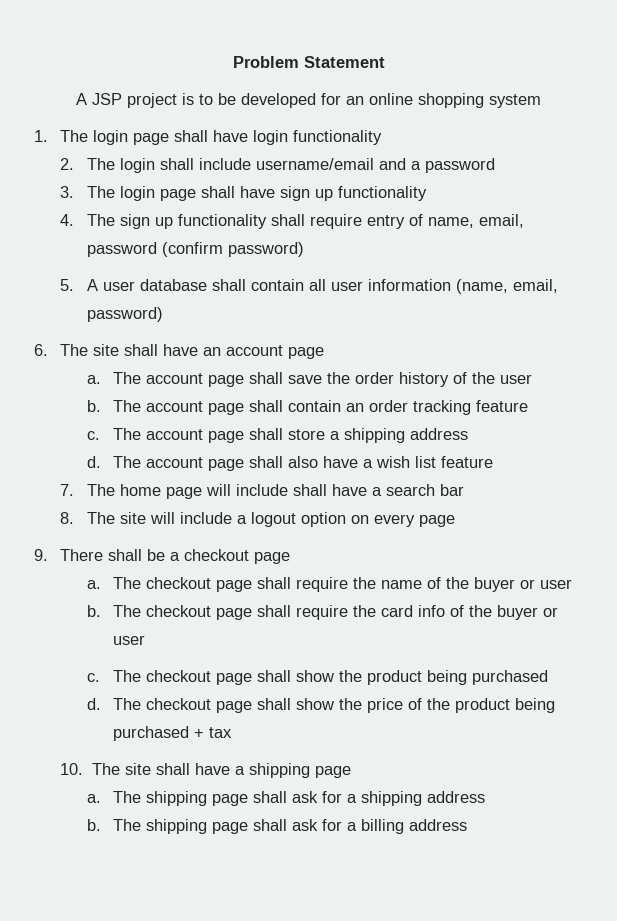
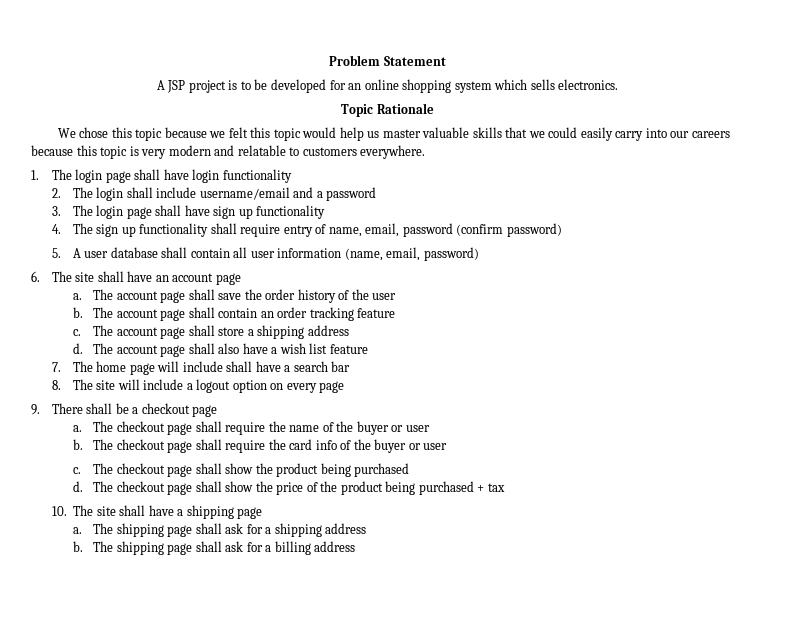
- A JSP project is to be developed for an online shopping system
+ A JSP project is to be developed for an online shopping system which sells electronics.
+ Topic Rationale
+ We chose this topic because we felt this topic would help us master valuable skills that we could easily carry into our careers because this topic is very modern and relatable to customers everywhere.

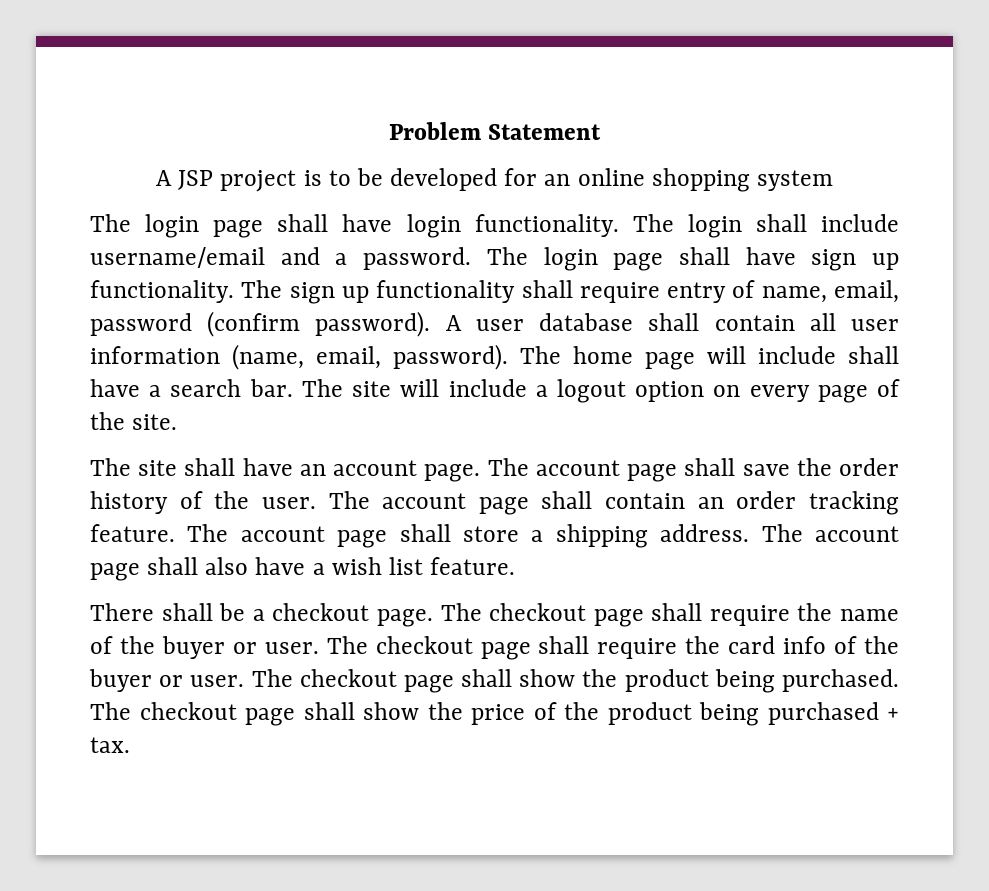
- A JSP project is to be developed for an online shopping system which sells electronics.
- Topic Rationale
- We chose this topic because we felt this topic would help us master valuable skills that we could easily carry into our careers because this topic is very modern and relatable to customers everywhere.
- 1. The login page shall have login functionality
- 2. The login shall include username/email and a password
- 3. The login page shall have sign up functionality
- 4. The sign up functionality shall require entry of name, email, password (confirm password)
- 5. A user database shall contain all user information (name, email, password)
- 6. The site shall have an account page
- a.
+ A JSP project is to be developed for an online shopping system
+ The login page shall have login functionality. The login shall include username/email and a password. The login page shall have sign up functionality. The sign up functionality shall require entry of name, email, password (confirm password). A user database shall contain all user information (name, email, password). The home page will include shall have a search bar. The site will include a logout option on every page of the site.
+ The site shall have an account page.
- The account page shall save the order history of the user
- b.
+ The account page shall save the order history of the user.
- The account page shall contain an order tracking feature
- c.
+ The account page shall contain an order tracking feature.
- The account page shall store a shipping address
- d.
+ The account page shall store a shipping address.
- The account page shall also have a wish list feature
- 7. The home page will include shall have a search bar
- 8. The site will include a logout option on every page
- 9. There shall be a checkout page
- a.
+ The account page shall also have a wish list feature.
+ There shall be a checkout page.
- The checkout page shall require the name of the buyer or user
- b.
+ The checkout page shall require the name of the buyer or user.
- The checkout page shall require the card info of the buyer or user
- c.
+ The checkout page shall require the card info of the buyer or user.
- The checkout page shall show the product being purchased
- d.
+ The checkout page shall show the product being purchased.
- The checkout page shall show the price of the product being purchased + tax
- 10. The site shall have a shipping page
- a. The shipping page shall ask for a shipping address
- b. The shipping page shall ask for a billing address
+ The checkout page shall show the price of the product being purchased + tax.

